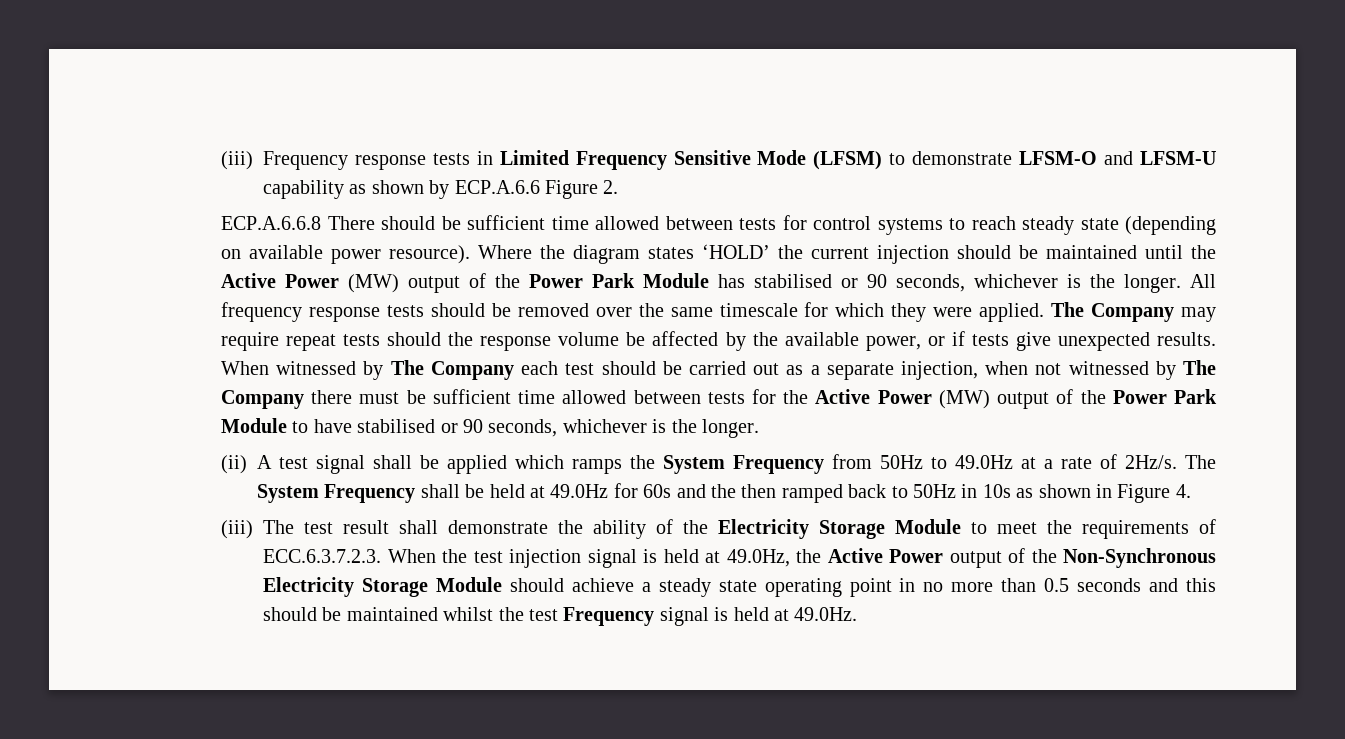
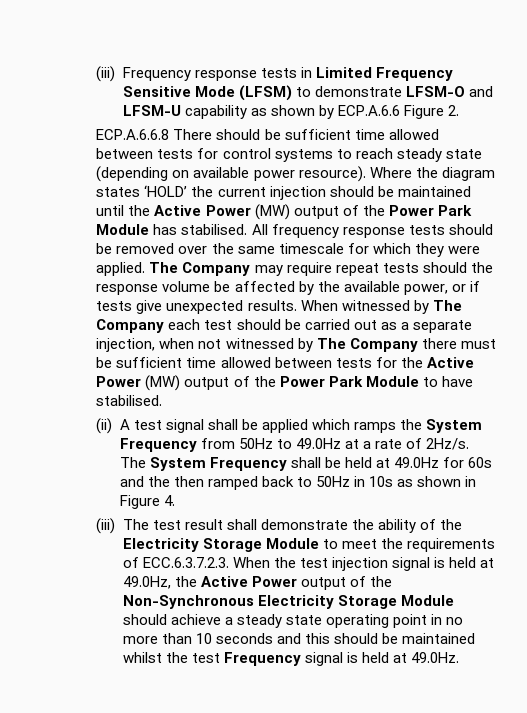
- Where the diagram states ‘HOLD’ the current injection should be maintained until the Active Power (MW) output of the Power Park Module has stabilised or 90 seconds, whichever is the longer.
+ Where the diagram states ‘HOLD’ the current injection should be maintained until the Active Power (MW) output of the Power Park Module has stabilised.
- When witnessed by The Company each test should be carried out as a separate injection, when not witnessed by The Company there must be sufficient time allowed between tests for the Active Power (MW) output of the Power Park Module to have stabilised or 90 seconds, whichever is the longer.
+ When witnessed by The Company each test should be carried out as a separate injection, when not witnessed by The Company there must be sufficient time allowed between tests for the Active Power (MW) output of the Power Park Module to have stabilised.
- (iii) The test result shall demonstrate the ability of the Electricity Storage Module to meet the requirements of ECC.6.3.7.2.3. When the test injection signal is held at 49.0Hz, the Active Power output of the Non-Synchronous Electricity Storage Module should achieve a steady state operating point in no more than 0.5 seconds and this should be maintained whilst the test Frequency signal is held at 49.0Hz.
+ (iii) The test result shall demonstrate the ability of the Electricity Storage Module to meet the requirements of ECC.6.3.7.2.3. When the test injection signal is held at 49.0Hz, the Active Power output of the Non-Synchronous Electricity Storage Module should achieve a steady state operating point in no more than 10 seconds and this should be maintained whilst the test Frequency signal is held at 49.0Hz.

